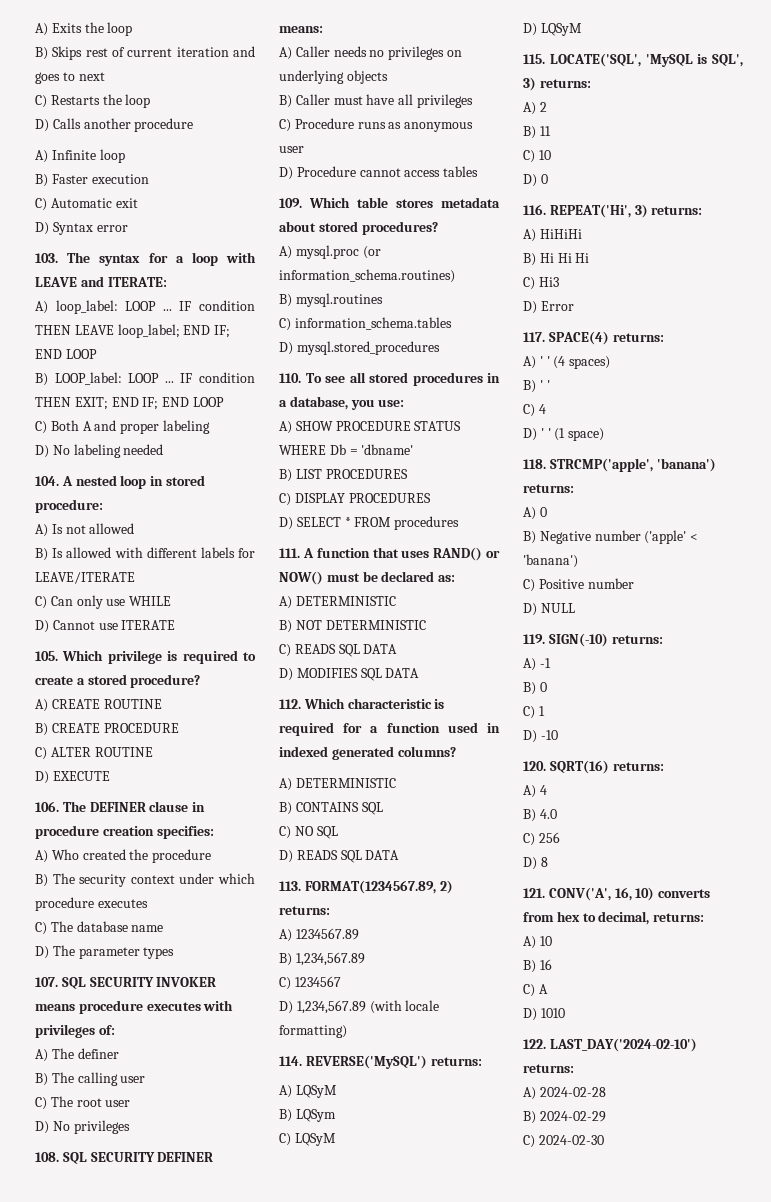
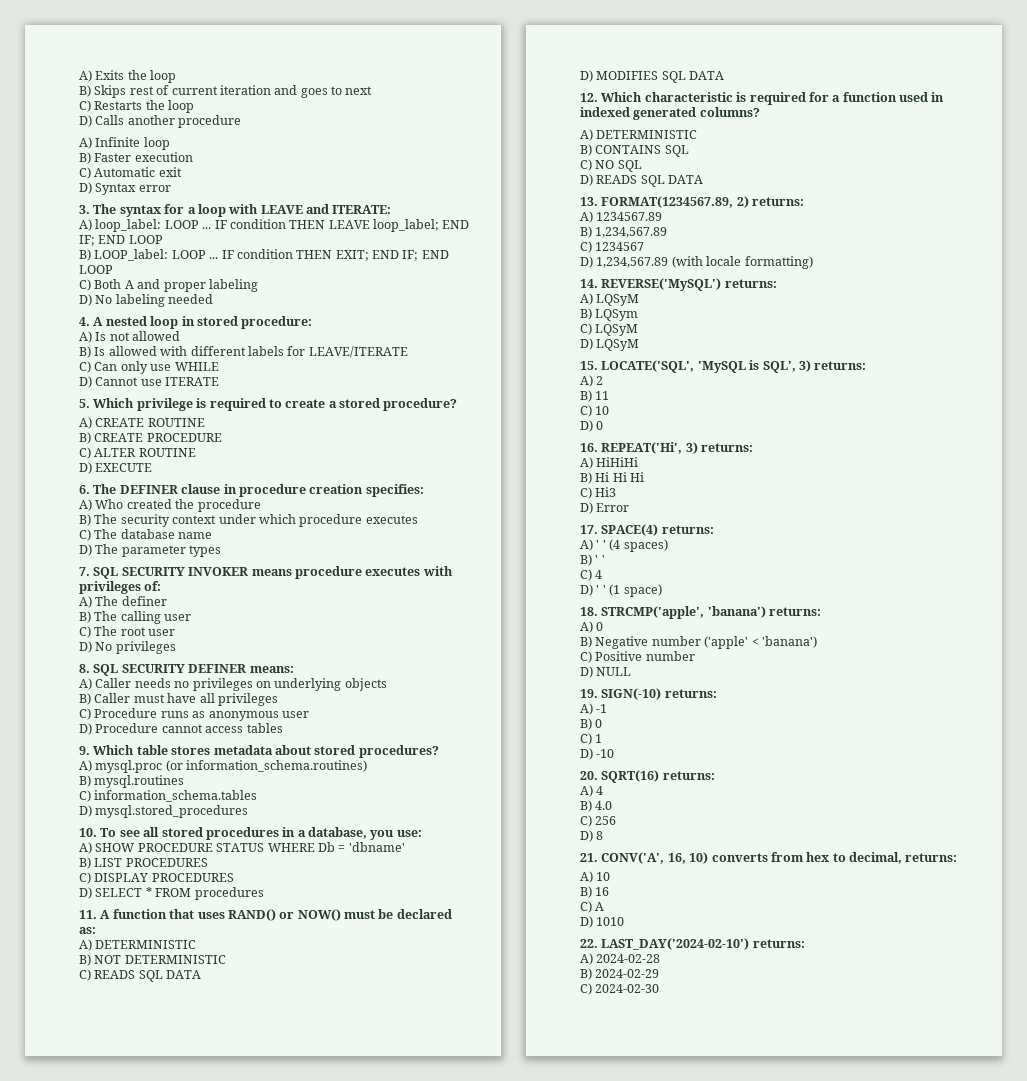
- 103. The syntax for a loop with LEAVE and ITERATE:
+ 3. The syntax for a loop with LEAVE and ITERATE:
- 104. A nested loop in stored procedure:
+ 4. A nested loop in stored procedure:
- 105. Which privilege is required to create a stored procedure?
+ 5. Which privilege is required to create a stored procedure?
- 106. The DEFINER clause in procedure creation specifies:
+ 6. The DEFINER clause in procedure creation specifies:
- 107. SQL SECURITY INVOKER means procedure executes with privileges of:
+ 7. SQL SECURITY INVOKER means procedure executes with privileges of:
- 108. SQL SECURITY DEFINER means:
+ 8. SQL SECURITY DEFINER means:
- 109. Which table stores metadata about stored procedures?
+ 9. Which table stores metadata about stored procedures?
- 110. To see all stored procedures in a database, you use:
+ 10. To see all stored procedures in a database, you use:
- 111. A function that uses RAND() or NOW() must be declared as:
+ 11. A function that uses RAND() or NOW() must be declared as:
- 112. Which characteristic is required for a function used in indexed generated columns?
+ 12. Which characteristic is required for a function used in indexed generated columns?
- 113. FORMAT(1234567.89, 2) returns:
+ 13. FORMAT(1234567.89, 2) returns:
- 114. REVERSE('MySQL') returns:
+ 14. REVERSE('MySQL') returns:
- 115. LOCATE('SQL', 'MySQL is SQL', 3) returns:
+ 15. LOCATE('SQL', 'MySQL is SQL', 3) returns:
- 116. REPEAT('Hi', 3) returns:
+ 16. REPEAT('Hi', 3) returns:
- 117. SPACE(4) returns:
+ 17. SPACE(4) returns:
- 118. STRCMP('apple', 'banana') returns:
+ 18. STRCMP('apple', 'banana') returns:
- 119. SIGN(-10) returns:
+ 19. SIGN(-10) returns:
- 120. SQRT(16) returns:
+ 20. SQRT(16) returns:
- 121. CONV('A', 16, 10) converts from hex to decimal, returns:
+ 21. CONV('A', 16, 10) converts from hex to decimal, returns:
- 122. LAST_DAY('2024-02-10') returns:
+ 22. LAST_DAY('2024-02-10') returns:

